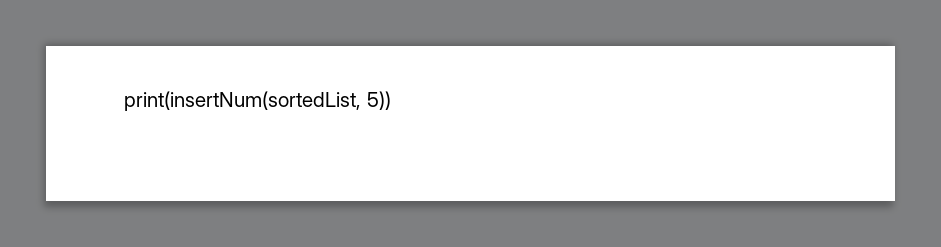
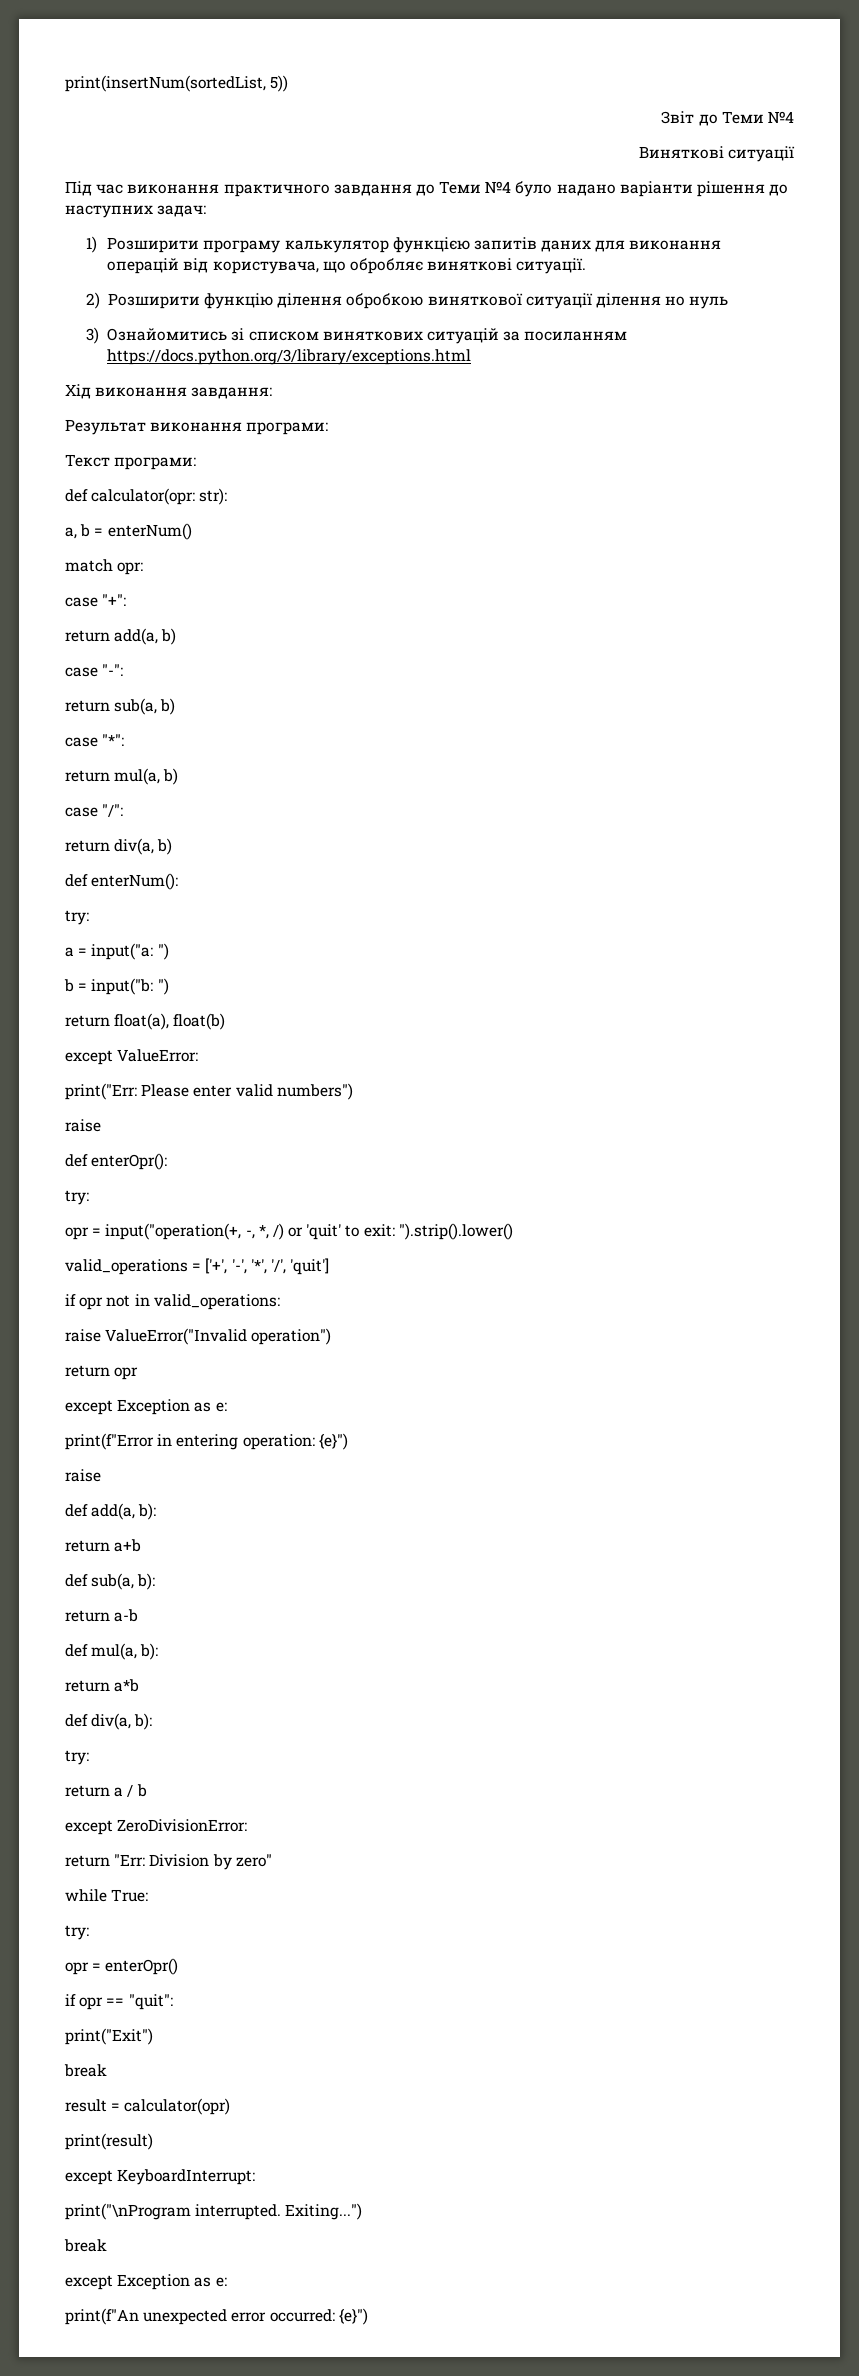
+ Звіт до Теми №4
+ Виняткові ситуації
+ Під час виконання практичного завдання до Теми №4 було надано варіанти рішення до наступних задач:
+ 1) Розширити програму калькулятор функцією запитів даних для виконання операцій від користувача, що обробляє виняткові ситуації.
+ 2) Розширити функцію ділення обробкою виняткової ситуації ділення но нуль
+ 3) Ознайомитись зі списком виняткових ситуацій за посиланням https://docs.python.org/3/library/exceptions.html
+ Хід виконання завдання:
+ Результат виконання програми:
+ Текст програми:
+ def calculator(opr: str):
+ a, b = enterNum()
+ match opr:
+ case "+":
+ return add(a, b)
+ case "-":
+ return sub(a, b)
+ case "*":
+ return mul(a, b)
+ case "/":
+ return div(a, b)
+ def enterNum():
+ try:
+ a = input("a: ")
+ b = input("b: ")
+ return float(a), float(b)
+ except ValueError:
+ print("Err: Please enter valid numbers")
+ raise
+ def enterOpr():
+ try:
+ opr = input("operation(+, -, *, /) or 'quit' to exit: ").strip().lower()
+ valid_operations = ['+', '-', '*', '/', 'quit']
+ if opr not in valid_operations:
+ raise ValueError("Invalid operation")
+ return opr
+ except Exception as e:
+ print(f"Error in entering operation: {e}")
+ raise
+ def add(a, b):
+ return a+b
+ def sub(a, b):
+ return a-b
+ def mul(a, b):
+ return a*b
+ def div(a, b):
+ try:
+ return a / b
+ except ZeroDivisionError:
+ return "Err: Division by zero"
+ while True:
+ try:
+ opr = enterOpr()
+ if opr == "quit":
+ print("Exit")
+ break
+ result = calculator(opr)
+ print(result)
+ except KeyboardInterrupt:
+ print("\nProgram interrupted. Exiting...")
+ break
+ except Exception as e:
+ print(f"An unexpected error occurred: {e}")

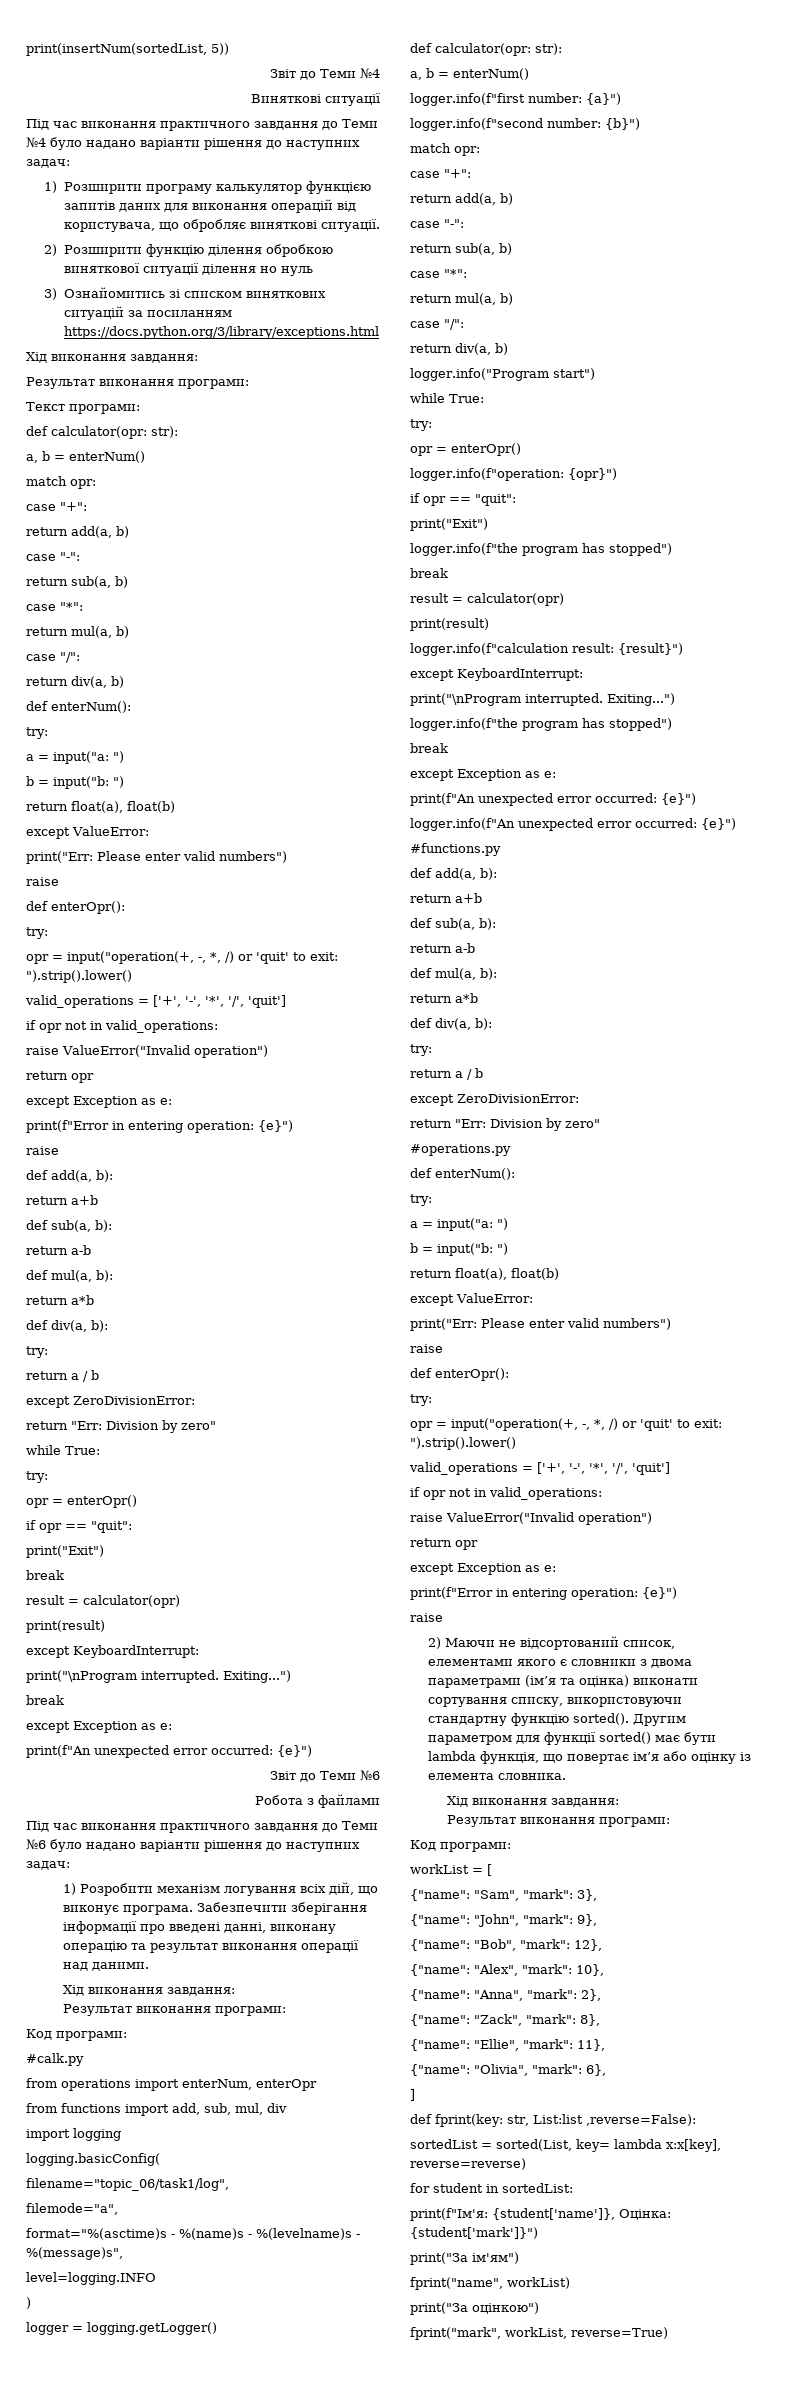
+ Звіт до Теми №6
+ Робота з файлами
+ Під час виконання практичного завдання до Теми №6 було надано варіанти рішення до наступних задач:
+ 1) Розробити механізм логування всіх дій, що виконує програма. Забезпечити зберігання інформації про введені данні, виконану операцію та результат виконання операції над даними.
+ Хід виконання завдання:
+ Результат виконання програми:
+ Код програми:
+ #calk.py
+ from operations import enterNum, enterOpr
+ from functions import add, sub, mul, div
+ import logging
+ logging.basicConfig(
+ filename="topic_06/task1/log",
+ filemode="a",
+ format="%(asctime)s - %(name)s - %(levelname)s - %(message)s",
+ level=logging.INFO
+ )
+ logger = logging.getLogger()
+ def calculator(opr: str):
+ a, b = enterNum()
+ logger.info(f"first number: {a}")
+ logger.info(f"second number: {b}")
+ match opr:
+ case "+":
+ return add(a, b)
+ case "-":
+ return sub(a, b)
+ case "*":
+ return mul(a, b)
+ case "/":
+ return div(a, b)
+ logger.info("Program start")
+ while True:
+ try:
+ opr = enterOpr()
+ logger.info(f"operation: {opr}")
+ if opr == "quit":
+ print("Exit")
+ logger.info(f"the program has stopped")
+ break
+ result = calculator(opr)
+ print(result)
+ logger.info(f"calculation result: {result}")
+ except KeyboardInterrupt:
+ print("\nProgram interrupted. Exiting...")
+ logger.info(f"the program has stopped")
+ break
+ except Exception as e:
+ print(f"An unexpected error occurred: {e}")
+ logger.info(f"An unexpected error occurred: {e}")
+ #functions.py
+ def add(a, b):
+ return a+b
+ def sub(a, b):
+ return a-b
+ def mul(a, b):
+ return a*b
+ def div(a, b):
+ try:
+ return a / b
+ except ZeroDivisionError:
+ return "Err: Division by zero"
+ #operations.py
+ def enterNum():
+ try:
+ a = input("a: ")
+ b = input("b: ")
+ return float(a), float(b)
+ except ValueError:
+ print("Err: Please enter valid numbers")
+ raise
+ def enterOpr():
+ try:
+ opr = input("operation(+, -, *, /) or 'quit' to exit: ").strip().lower()
+ valid_operations = ['+', '-', '*', '/', 'quit']
+ if opr not in valid_operations:
+ raise ValueError("Invalid operation")
+ return opr
+ except Exception as e:
+ print(f"Error in entering operation: {e}")
+ raise
+ 2) Маючи не відсортований список, елементами якого є словники з двома параметрами (ім’я та оцінка) виконати сортування списку, використовуючи стандартну функцію sorted(). Другим параметром для функції sorted() має бути lambda функція, що повертає ім’я або оцінку із елемента словника.
+ Хід виконання завдання:
+ Результат виконання програми:
+ Код програми:
+ workList = [
+ {"name": "Sam", "mark": 3},
+ {"name": "John", "mark": 9},
+ {"name": "Bob", "mark": 12},
+ {"name": "Alex", "mark": 10},
+ {"name": "Anna", "mark": 2},
+ {"name": "Zack", "mark": 8},
+ {"name": "Ellie", "mark": 11},
+ {"name": "Olivia", "mark": 6},
+ ]
+ def fprint(key: str, List:list ,reverse=False):
+ sortedList = sorted(List, key= lambda x:x[key], reverse=reverse)
+ for student in sortedList:
+ print(f"Ім'я: {student['name']}, Оцінка: {student['mark']}")
+ print("За ім'ям")
+ fprint("name", workList)
+ print("За оцінкою")
+ fprint("mark", workList, reverse=True)

